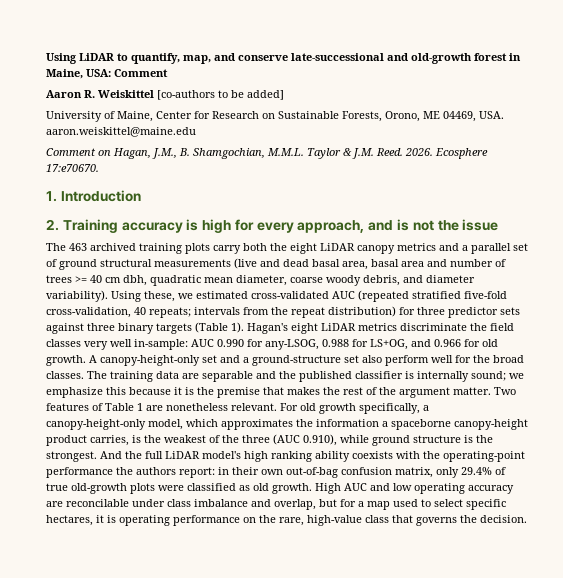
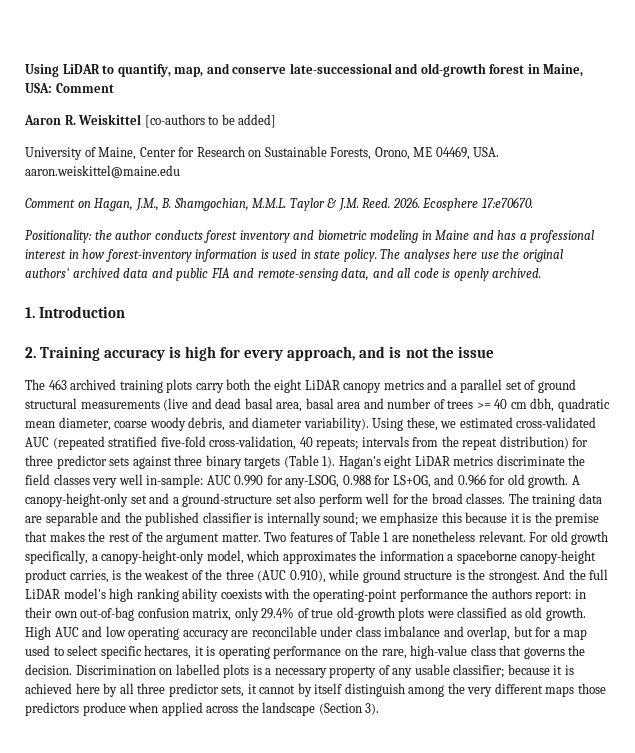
+ Positionality: the author conducts forest inventory and biometric modeling in Maine and has a professional interest in how forest-inventory information is used in state policy. The analyses here use the original authors' archived data and public FIA and remote-sensing data, and all code is openly archived.
+ Discrimination on labelled plots is a necessary property of any usable classifier; because it is achieved here by all three predictor sets, it cannot by itself distinguish among the very different maps those predictors produce when applied across the landscape (Section 3).

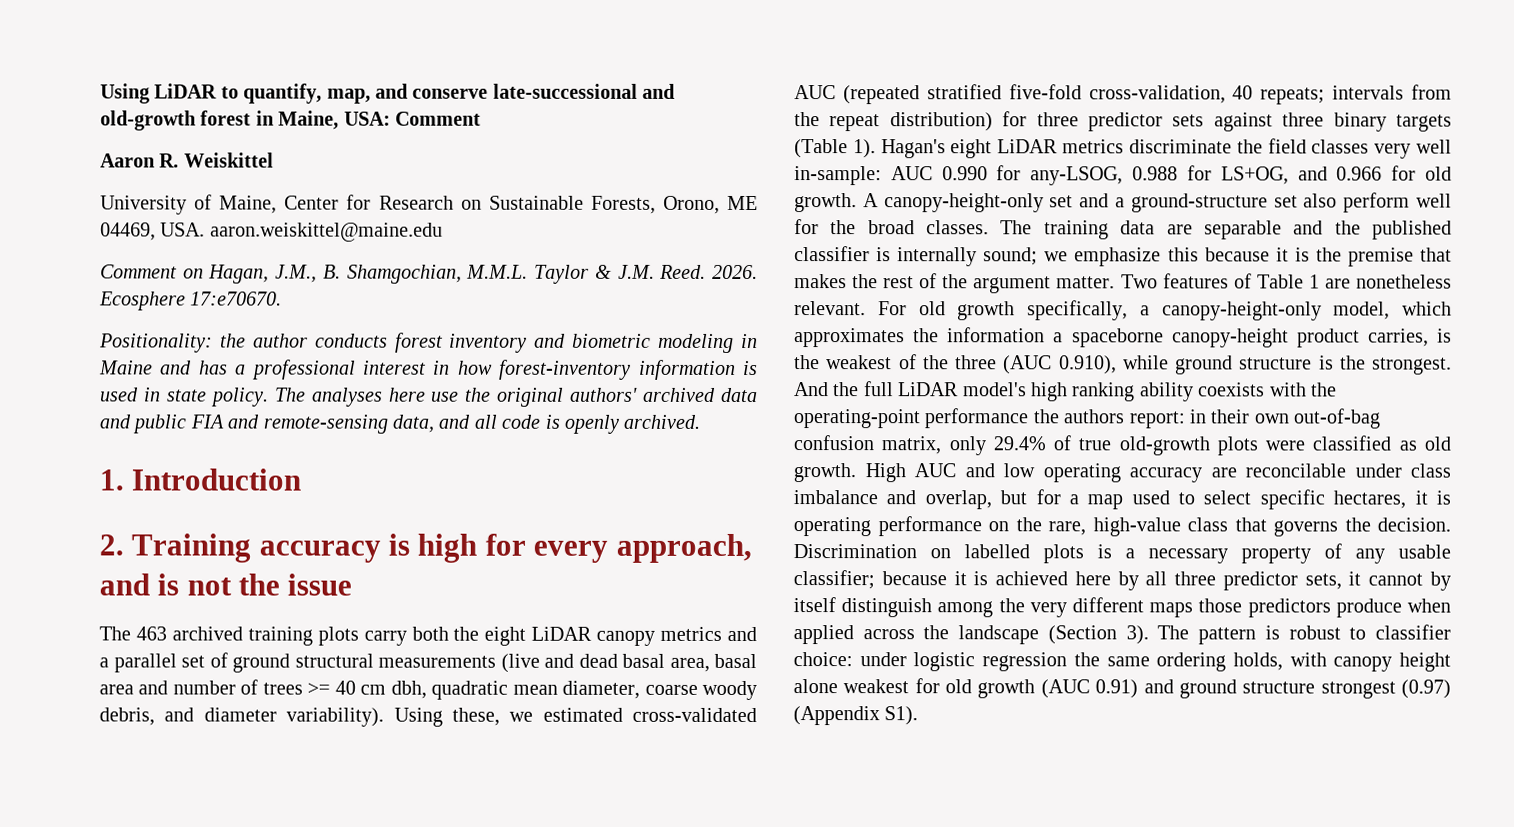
- Aaron R. Weiskittel [co-authors to be added]
+ Aaron R. Weiskittel
+ The pattern is robust to classifier choice: under logistic regression the same ordering holds, with canopy height alone weakest for old growth (AUC 0.91) and ground structure strongest (0.97) (Appendix S1).

